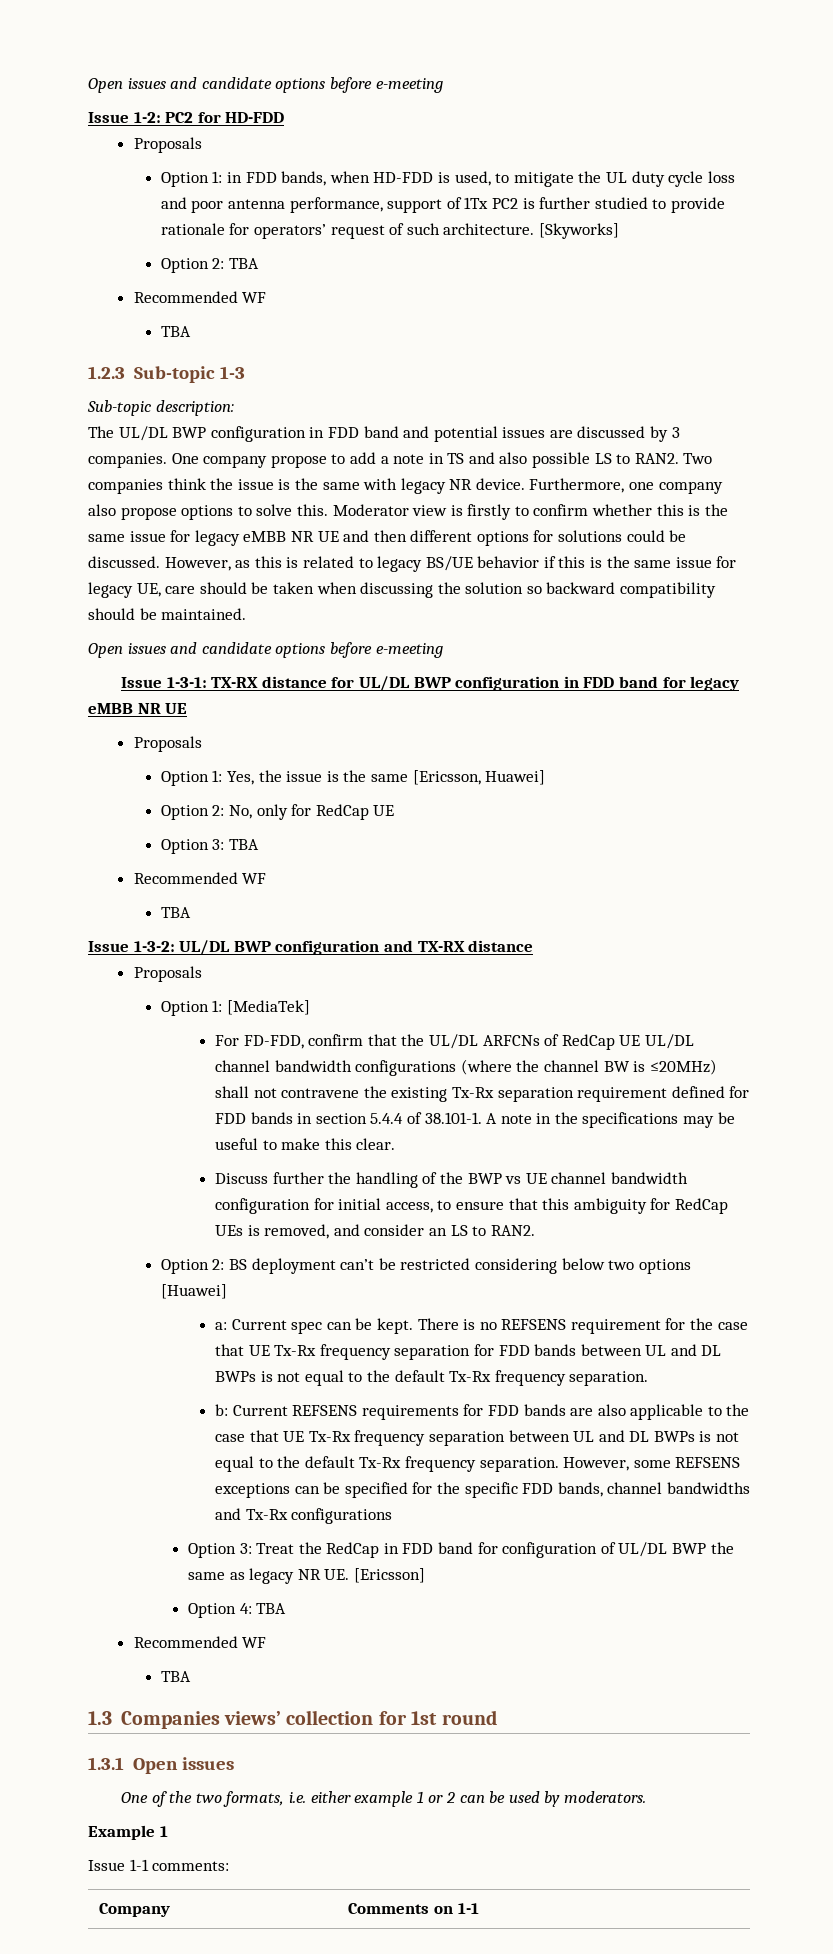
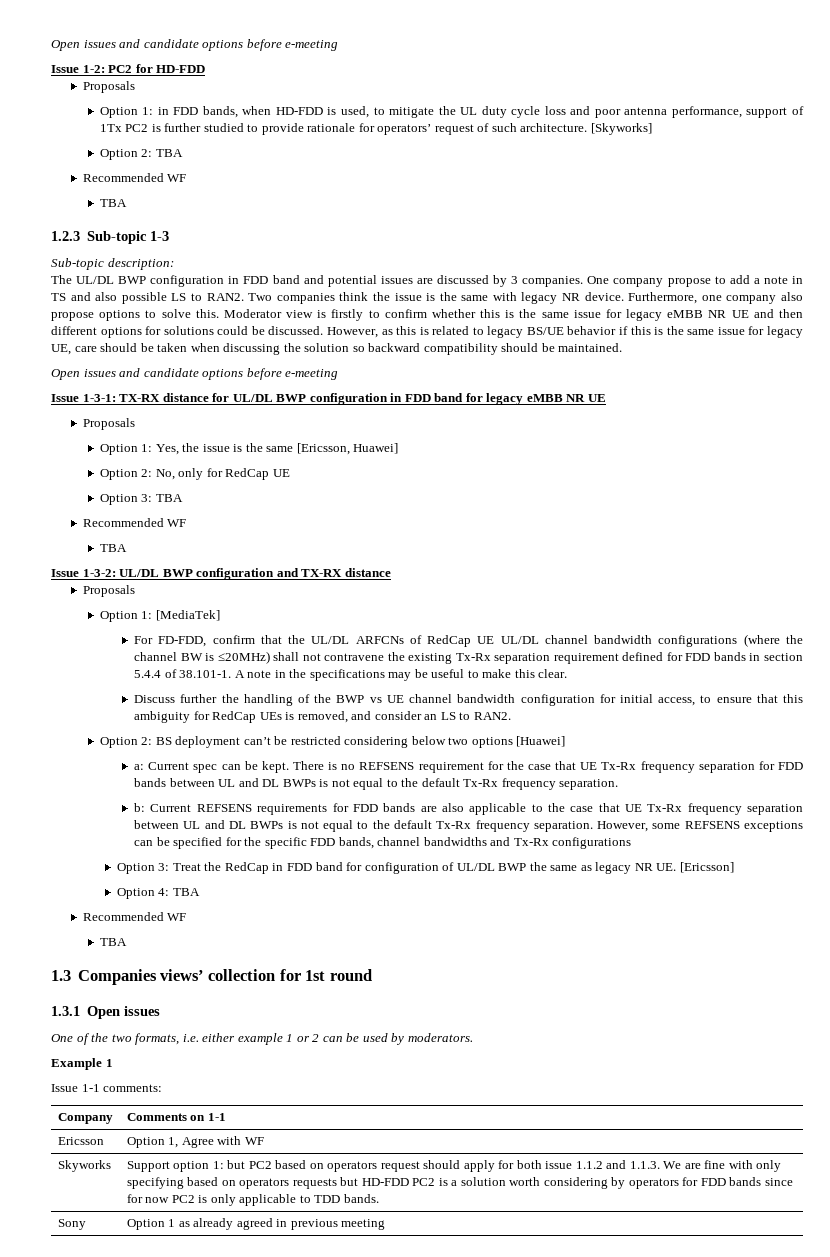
+ Ericsson | Option 1, Agree with WF
+ Skyworks | Support option 1: but PC2 based on operators request should apply for both issue 1.1.2 and 1.1.3. We are fine with only specifying based on operators requests but HD-FDD PC2 is a solution worth considering by operators for FDD bands since for now PC2 is only applicable to TDD bands.
+ Sony | Option 1 as already agreed in previous meeting

